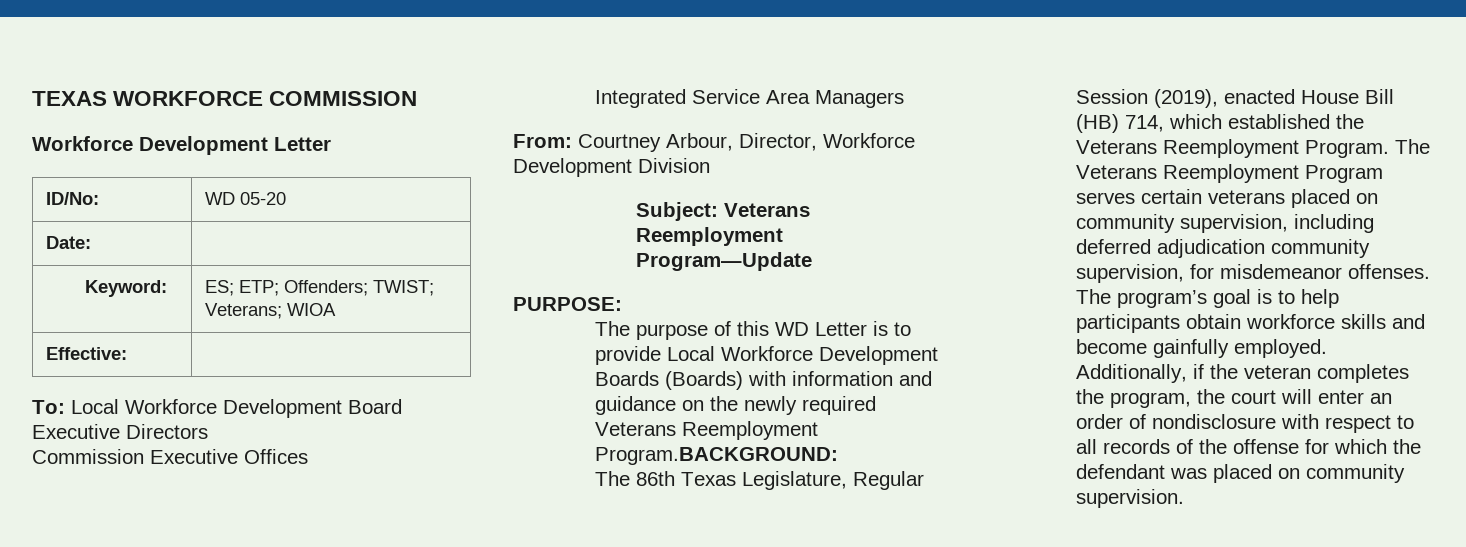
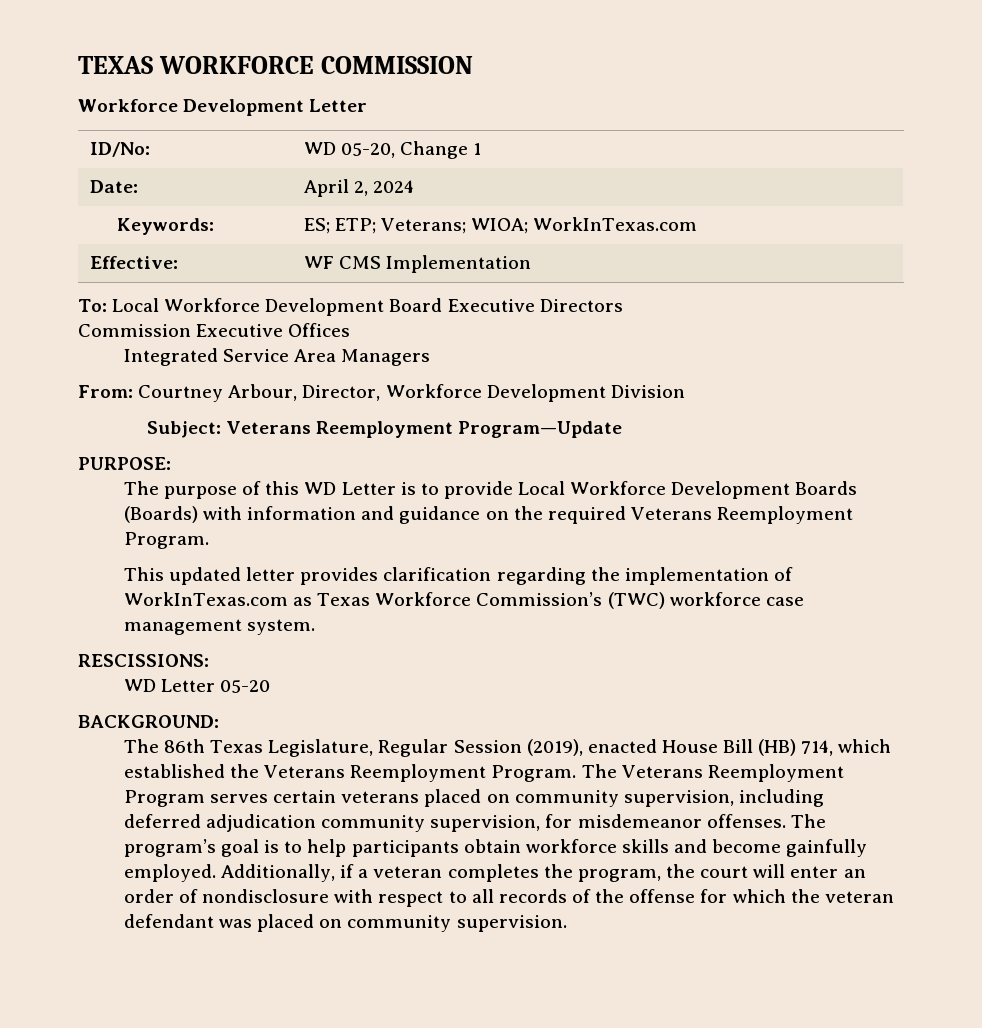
- ID/No: | WD 05-20
- Date: |
- Keyword: | ES; ETP; Offenders; TWIST; Veterans; WIOA
- Effective: |
+ ID/No: | WD 05-20, Change 1
+ Date: | April 2, 2024
+ Keywords: | ES; ETP; Veterans; WIOA; WorkInTexas.com
+ Effective: | WF CMS Implementation
- The purpose of this WD Letter is to provide Local Workforce Development Boards (Boards) with information and guidance on the newly required Veterans Reemployment Program.BACKGROUND:
+ The purpose of this WD Letter is to provide Local Workforce Development Boards (Boards) with information and guidance on the required Veterans Reemployment Program.
+ This updated letter provides clarification regarding the implementation of WorkInTexas.com as Texas Workforce Commission’s (TWC) workforce case management system.
+ RESCISSIONS:
+ WD Letter 05-20
+ BACKGROUND:
- Additionally, if the veteran completes the program, the court will enter an order of nondisclosure with respect to all records of the offense for which the defendant was placed on community supervision.
+ Additionally, if a veteran completes the program, the court will enter an order of nondisclosure with respect to all records of the offense for which the veteran defendant was placed on community supervision.

